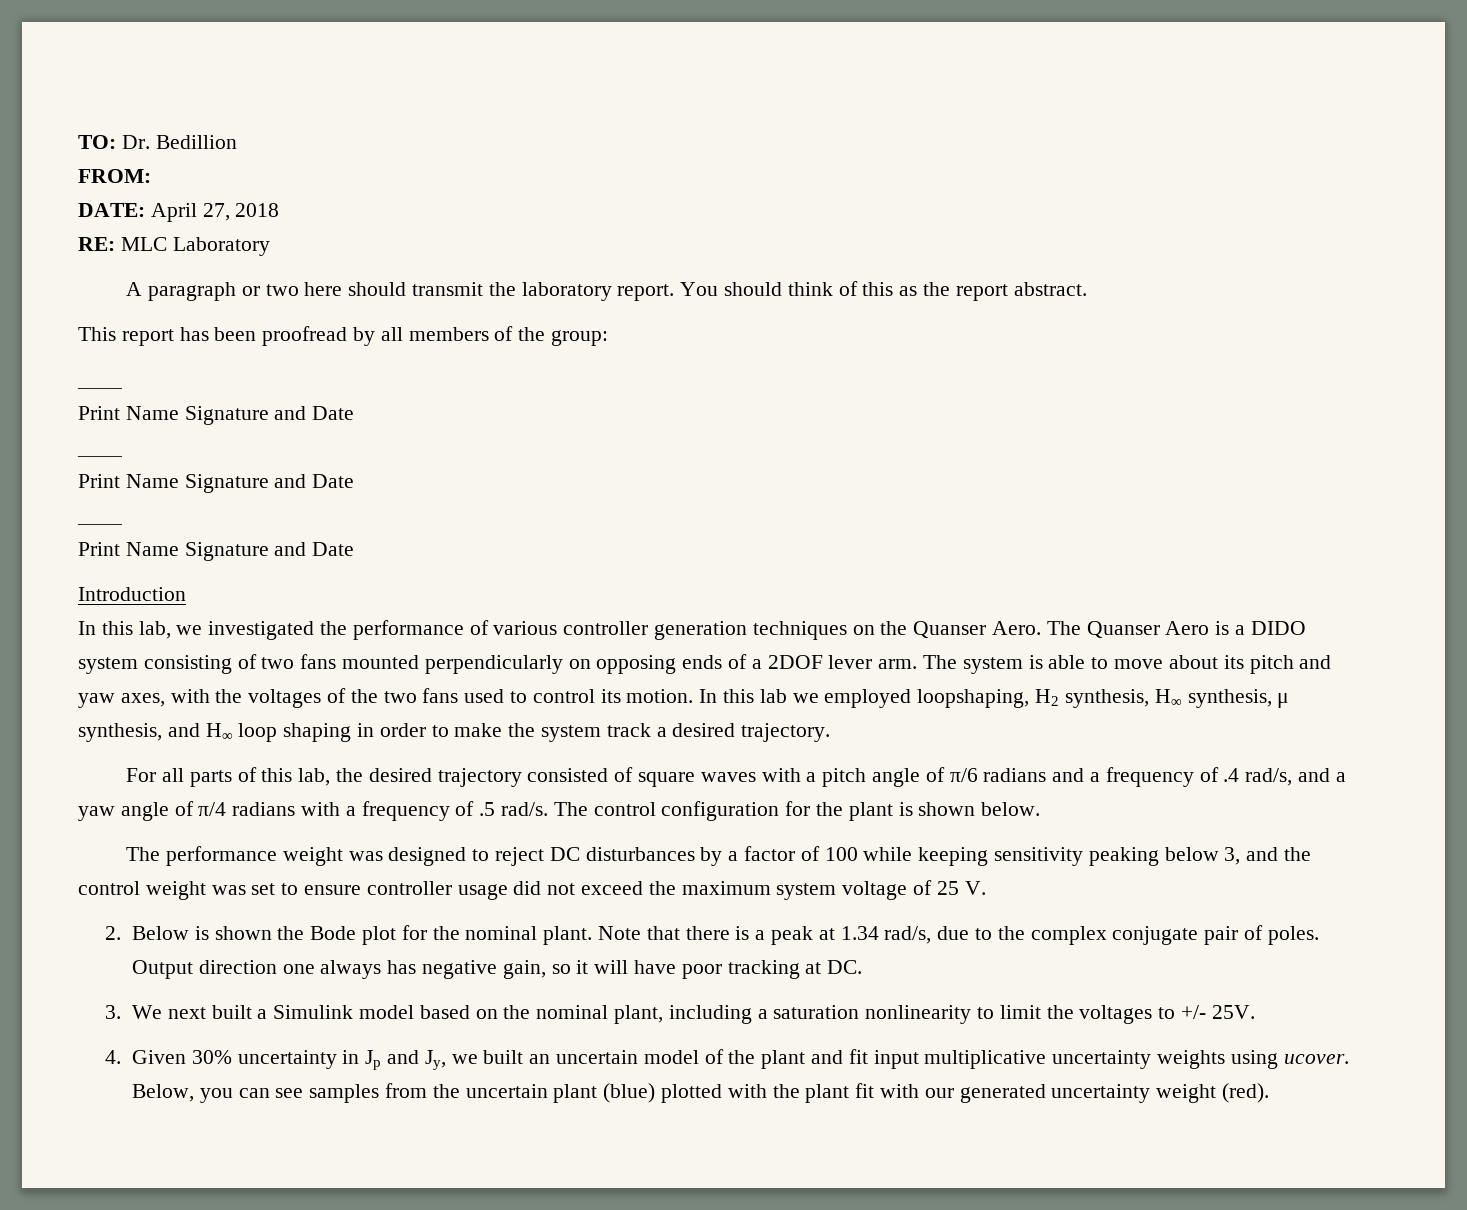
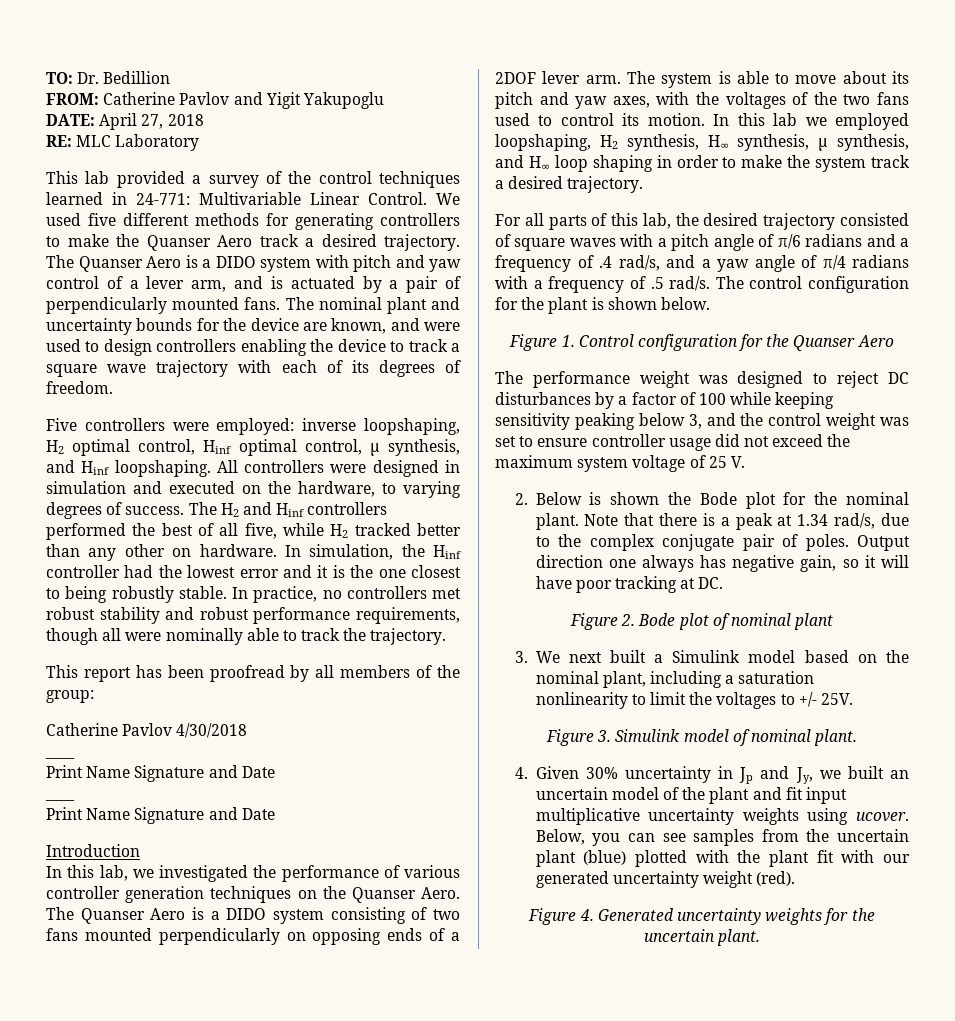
- FROM:
+ FROM: Catherine Pavlov and Yigit Yakupoglu
- A paragraph or two here should transmit the laboratory report. You should think of this as the report abstract.
+ This lab provided a survey of the control techniques learned in 24-771: Multivariable Linear Control. We used five different methods for generating controllers to make the Quanser Aero track a desired trajectory. The Quanser Aero is a DIDO system with pitch and yaw control of a lever arm, and is actuated by a pair of perpendicularly mounted fans. The nominal plant and uncertainty bounds for the device are known, and were used to design controllers enabling the device to track a square wave trajectory with each of its degrees of freedom.
+ Five controllers were employed: inverse loopshaping, H2 optimal control, Hinf optimal control, μ synthesis, and Hinf loopshaping. All controllers were designed in simulation and executed on the hardware, to varying degrees of success. The H2 and Hinf controllers performed the best of all five, while H2 tracked better than any other on hardware. In simulation, the Hinf controller had the lowest error and it is the one closest to being robustly stable. In practice, no controllers met robust stability and robust performance requirements, though all were nominally able to track the trajectory.
  This report has been proofread by all members of the group:
- ____
- Print Name Signature and Date
+ Catherine Pavlov 4/30/2018
+ Figure 1. Control configuration for the Quanser Aero
+ Figure 2. Bode plot of nominal plant
+ Figure 3. Simulink model of nominal plant.
+ Figure 4. Generated uncertainty weights for the uncertain plant.

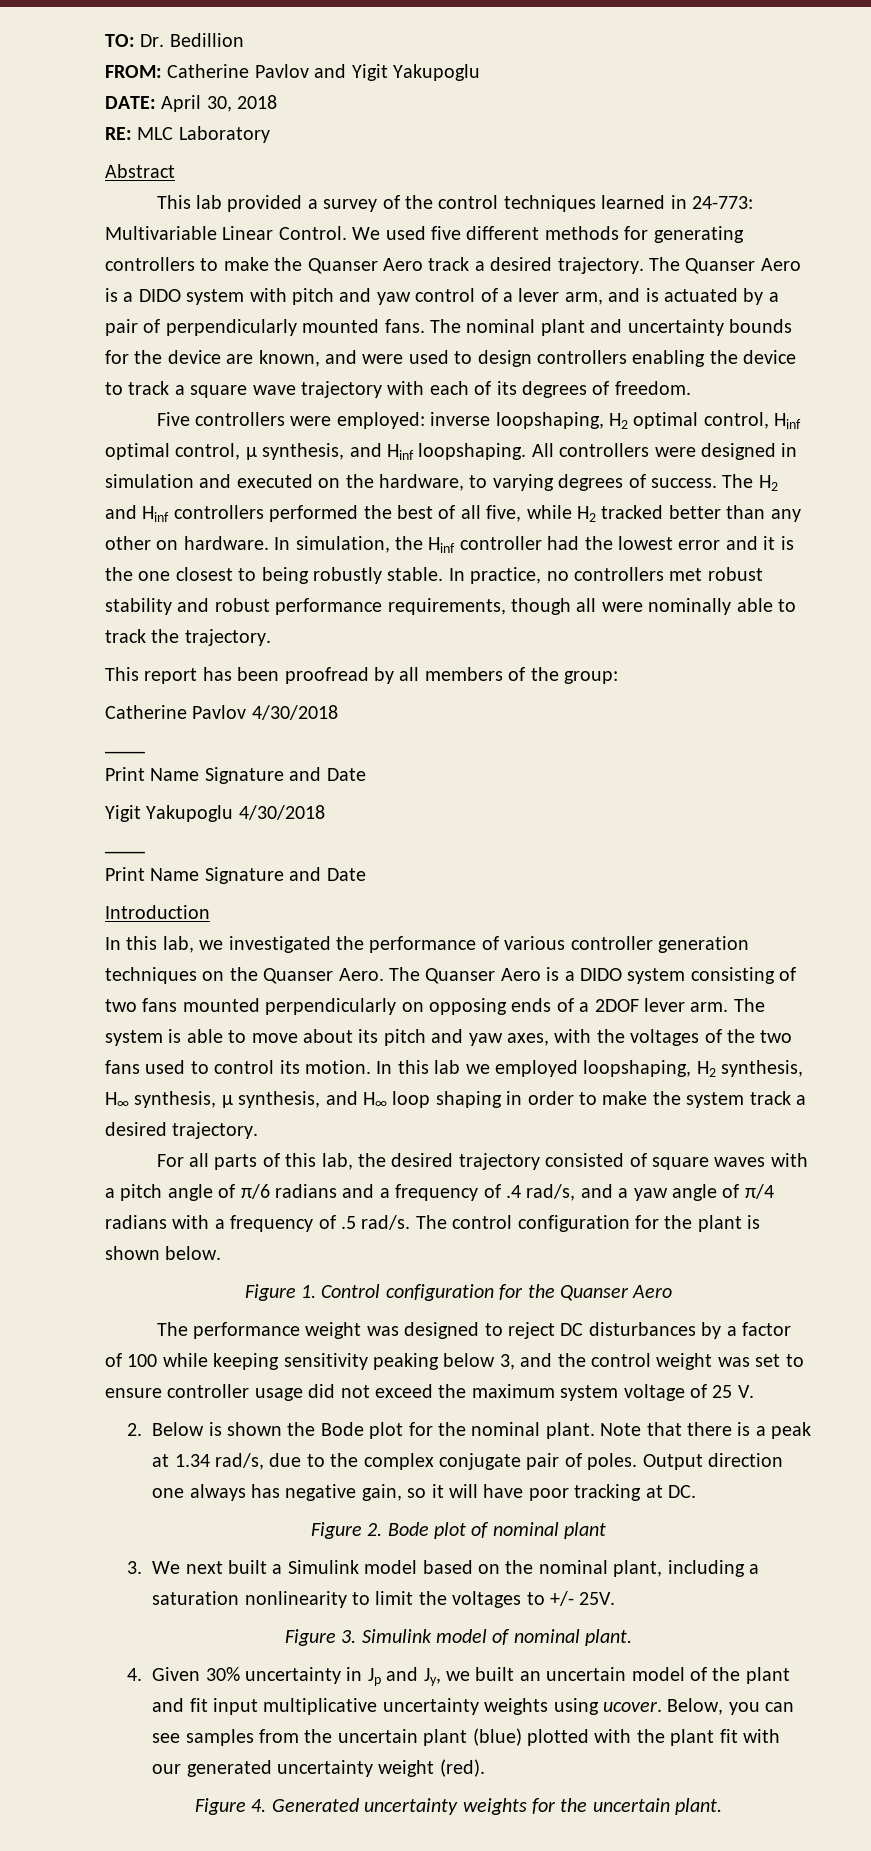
- DATE: April 27, 2018
+ DATE: April 30, 2018
+ Abstract
- This lab provided a survey of the control techniques learned in 24-771: Multivariable Linear Control.
+ This lab provided a survey of the control techniques learned in 24-773: Multivariable Linear Control.
+ Yigit Yakupoglu 4/30/2018

